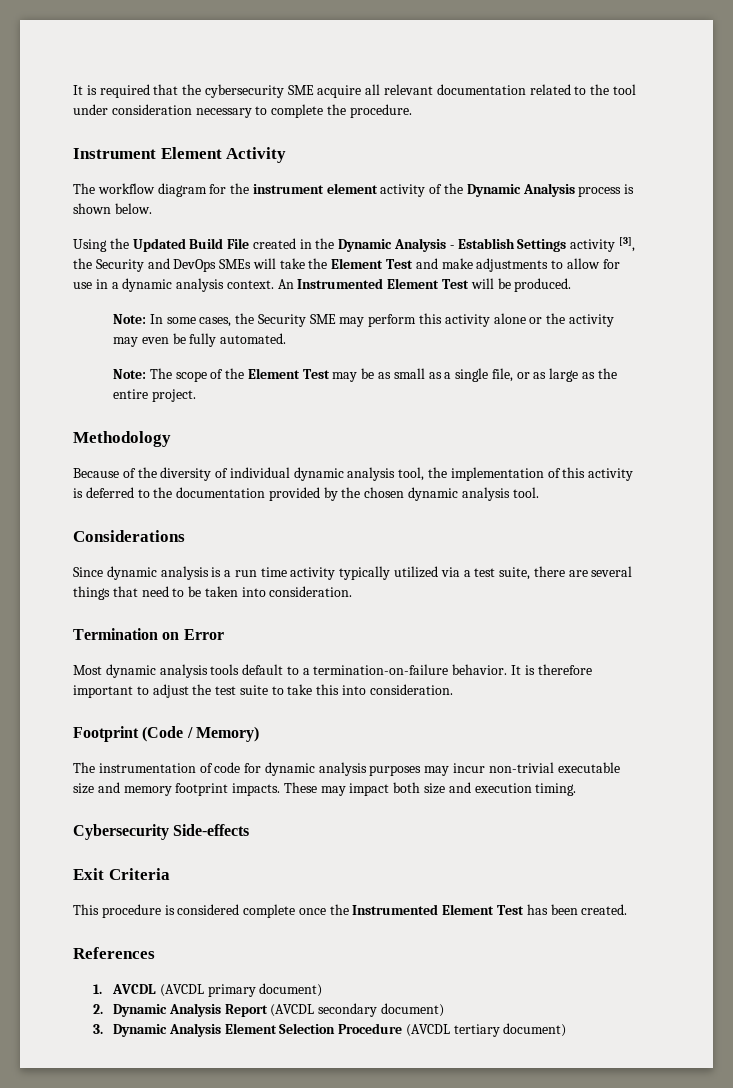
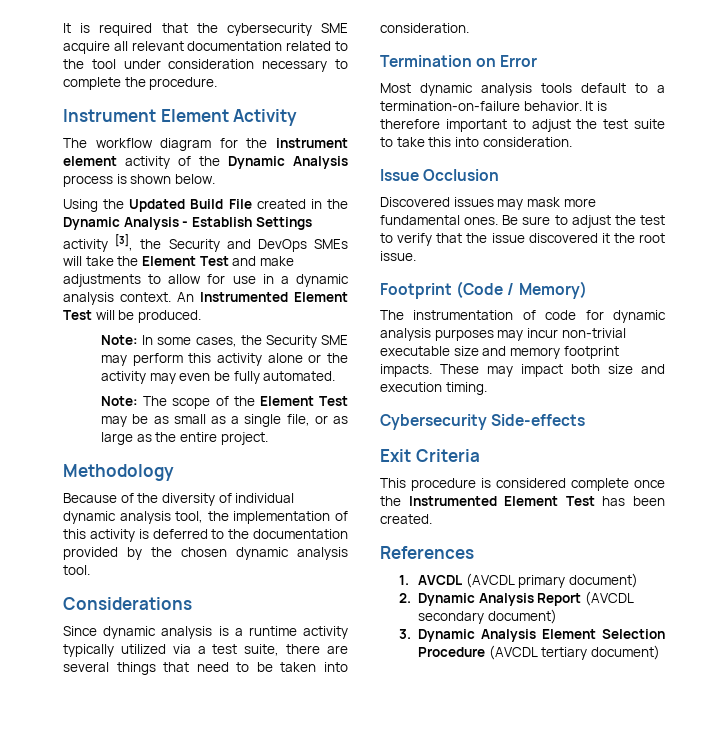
- Since dynamic analysis is a run time activity typically utilized via a test suite, there are several things that need to be taken into consideration.
+ Since dynamic analysis is a runtime activity typically utilized via a test suite, there are several things that need to be taken into consideration.
+ Issue Occlusion
+ Discovered issues may mask more fundamental ones. Be sure to adjust the test to verify that the issue discovered it the root issue.

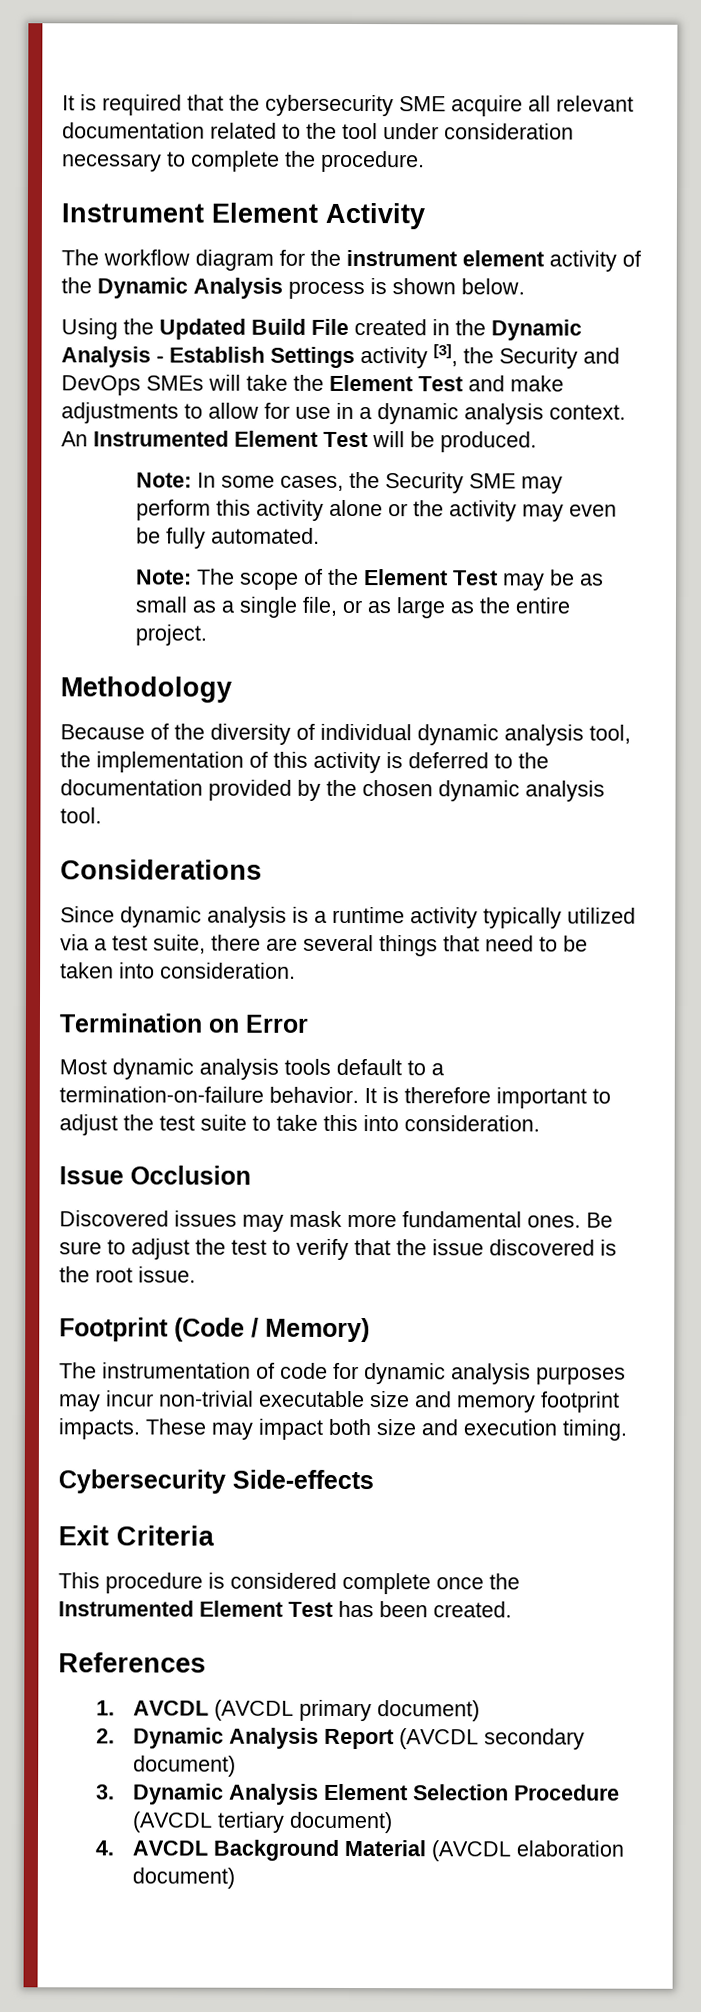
- Be sure to adjust the test to verify that the issue discovered it the root issue.
+ Be sure to adjust the test to verify that the issue discovered is the root issue.
+ 4. AVCDL Background Material (AVCDL elaboration document)

